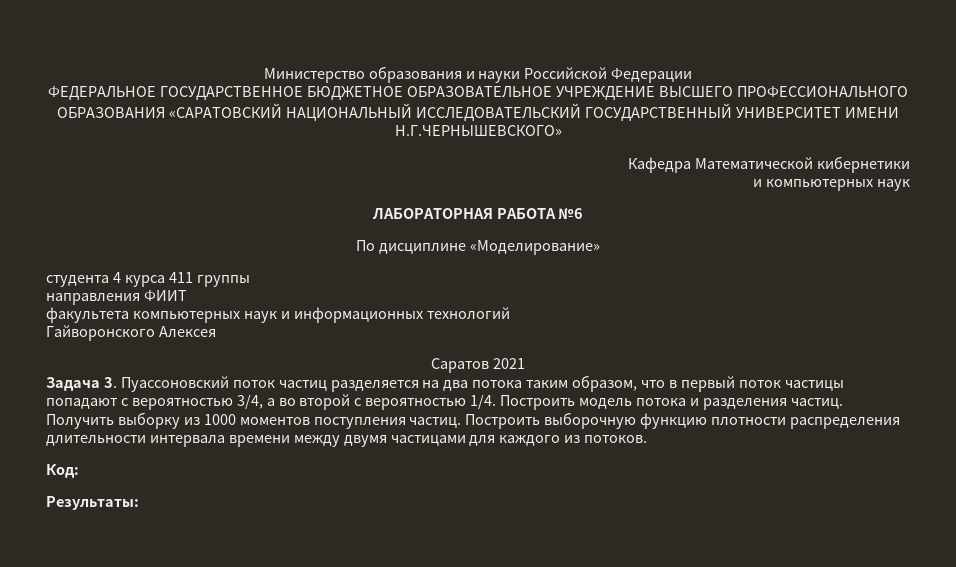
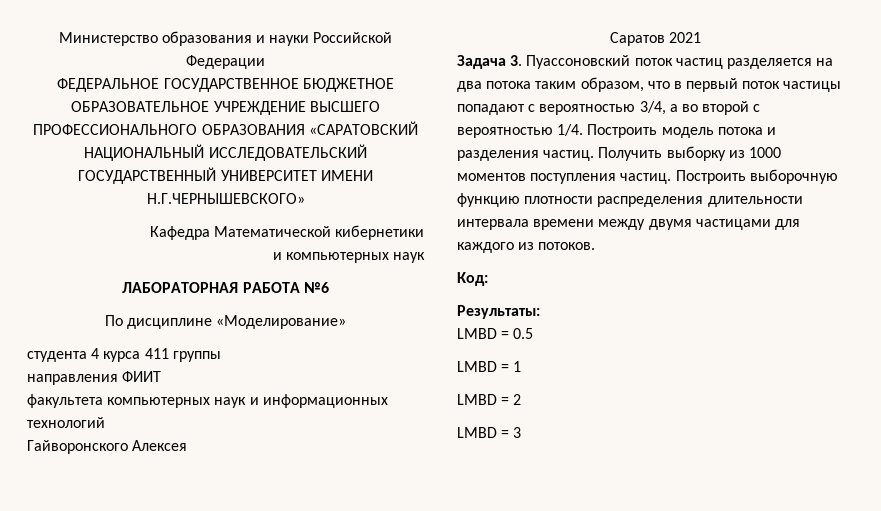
+ LMBD = 0.5
+ LMBD = 1
+ LMBD = 2
+ LMBD = 3

